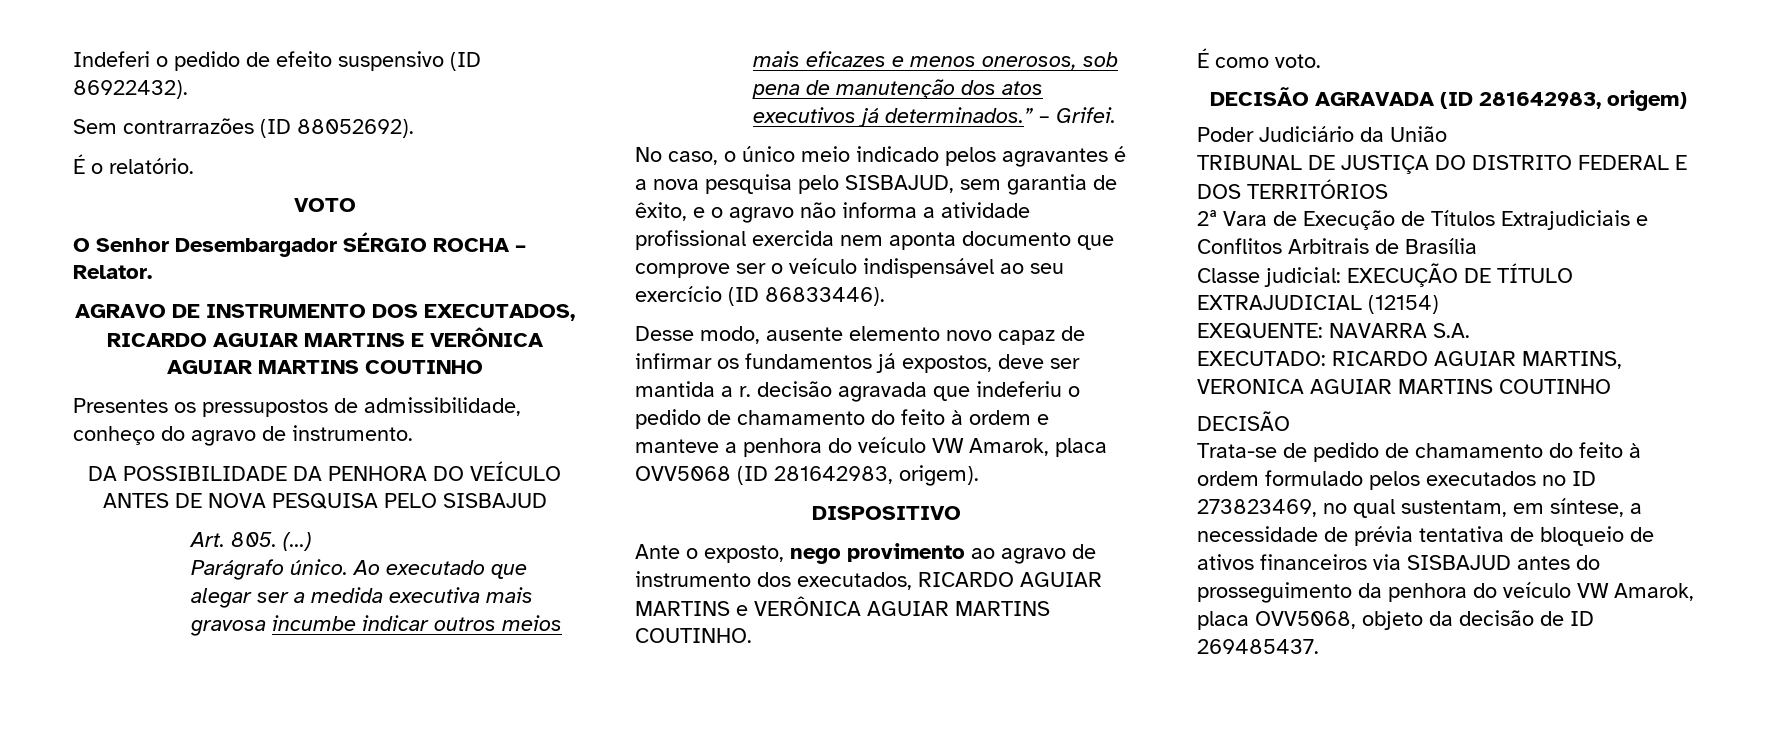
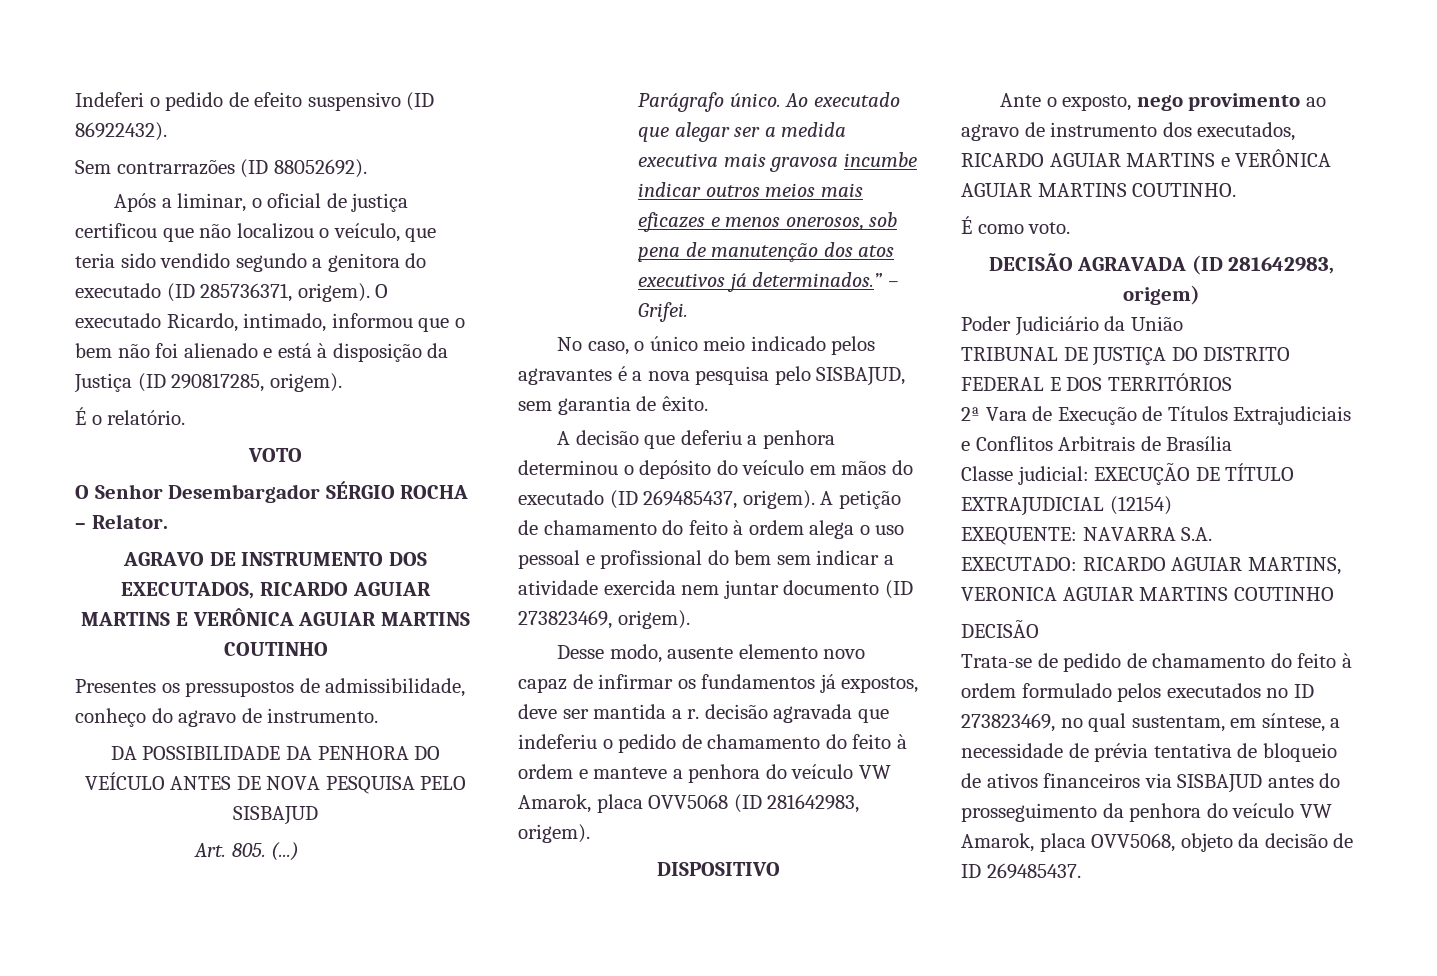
+ Após a liminar, o oficial de justiça certificou que não localizou o veículo, que teria sido vendido segundo a genitora do executado (ID 285736371, origem). O executado Ricardo, intimado, informou que o bem não foi alienado e está à disposição da Justiça (ID 290817285, origem).
- No caso, o único meio indicado pelos agravantes é a nova pesquisa pelo SISBAJUD, sem garantia de êxito, e o agravo não informa a atividade profissional exercida nem aponta documento que comprove ser o veículo indispensável ao seu exercício (ID 86833446).
+ No caso, o único meio indicado pelos agravantes é a nova pesquisa pelo SISBAJUD, sem garantia de êxito.
+ A decisão que deferiu a penhora determinou o depósito do veículo em mãos do executado (ID 269485437, origem). A petição de chamamento do feito à ordem alega o uso pessoal e profissional do bem sem indicar a atividade exercida nem juntar documento (ID 273823469, origem).

